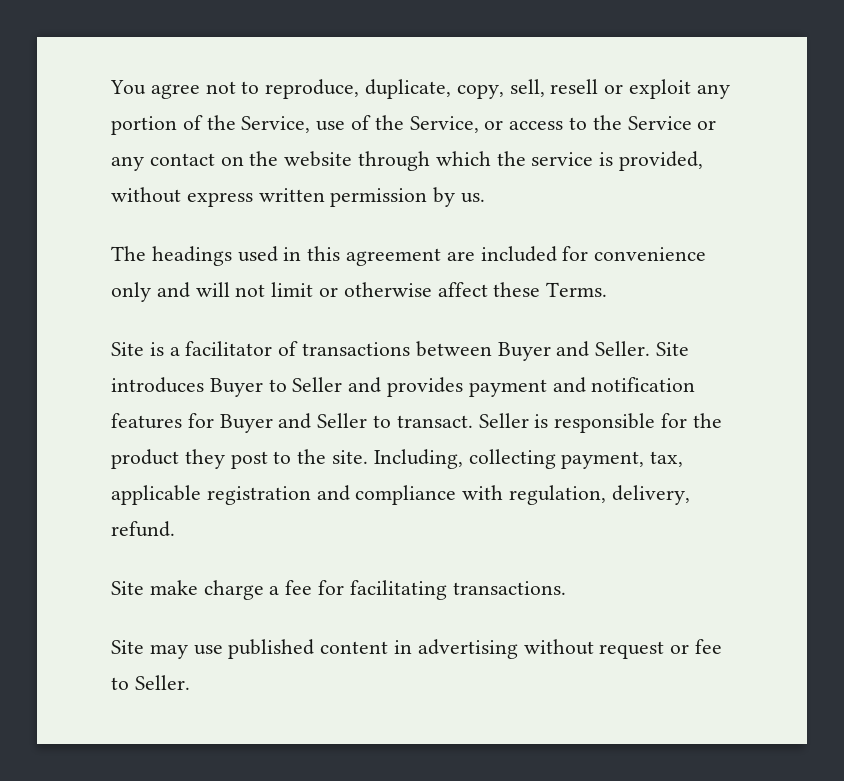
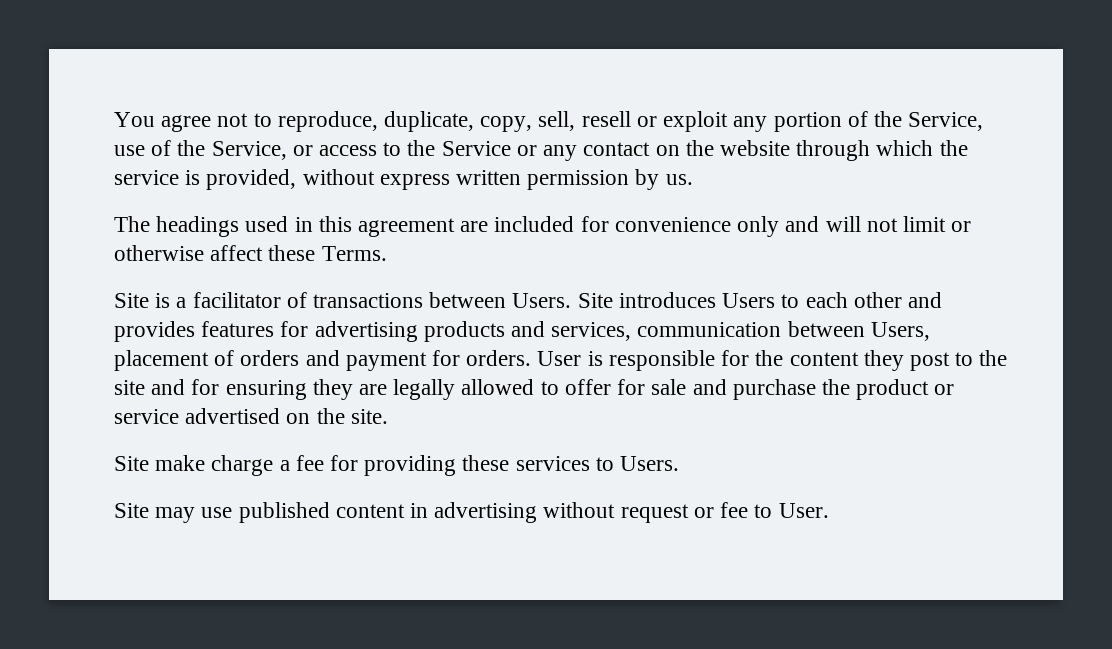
- Site is a facilitator of transactions between Buyer and Seller. Site introduces Buyer to Seller and provides payment and notification features for Buyer and Seller to transact. Seller is responsible for the product they post to the site. Including, collecting payment, tax, applicable registration and compliance with regulation, delivery, refund.
+ Site is a facilitator of transactions between Users. Site introduces Users to each other and provides features for advertising products and services, communication between Users, placement of orders and payment for orders. User is responsible for the content they post to the site and for ensuring they are legally allowed to offer for sale and purchase the product or service advertised on the site.
- Site make charge a fee for facilitating transactions.
+ Site make charge a fee for providing these services to Users.
- Site may use published content in advertising without request or fee to Seller.
+ Site may use published content in advertising without request or fee to User.

